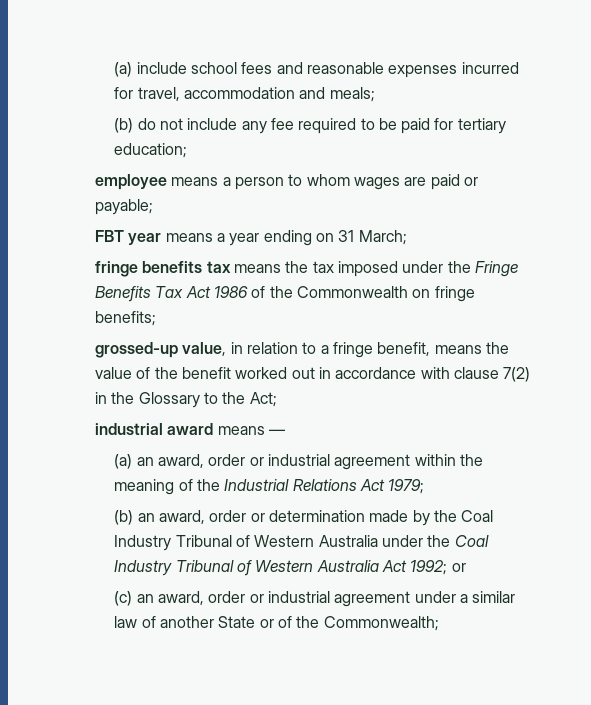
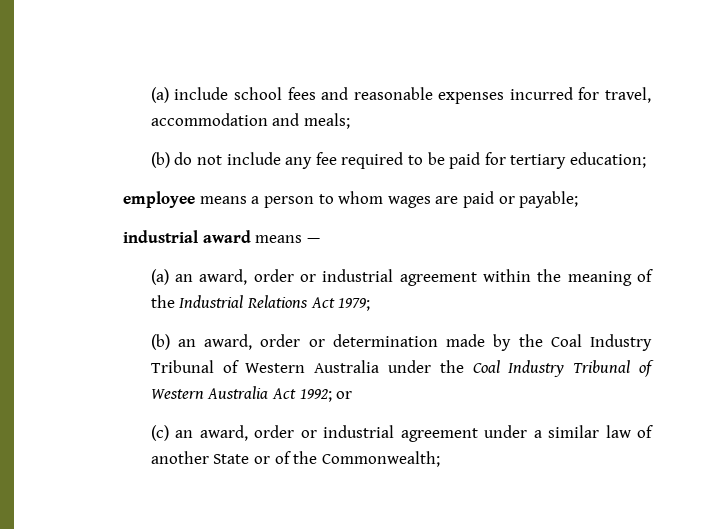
- FBT year means a year ending on 31 March;
- fringe benefits tax means the tax imposed under the Fringe Benefits Tax Act 1986 of the Commonwealth on fringe benefits;
- grossed-up value, in relation to a fringe benefit, means the value of the benefit worked out in accordance with clause 7(2) in the Glossary to the Act;

